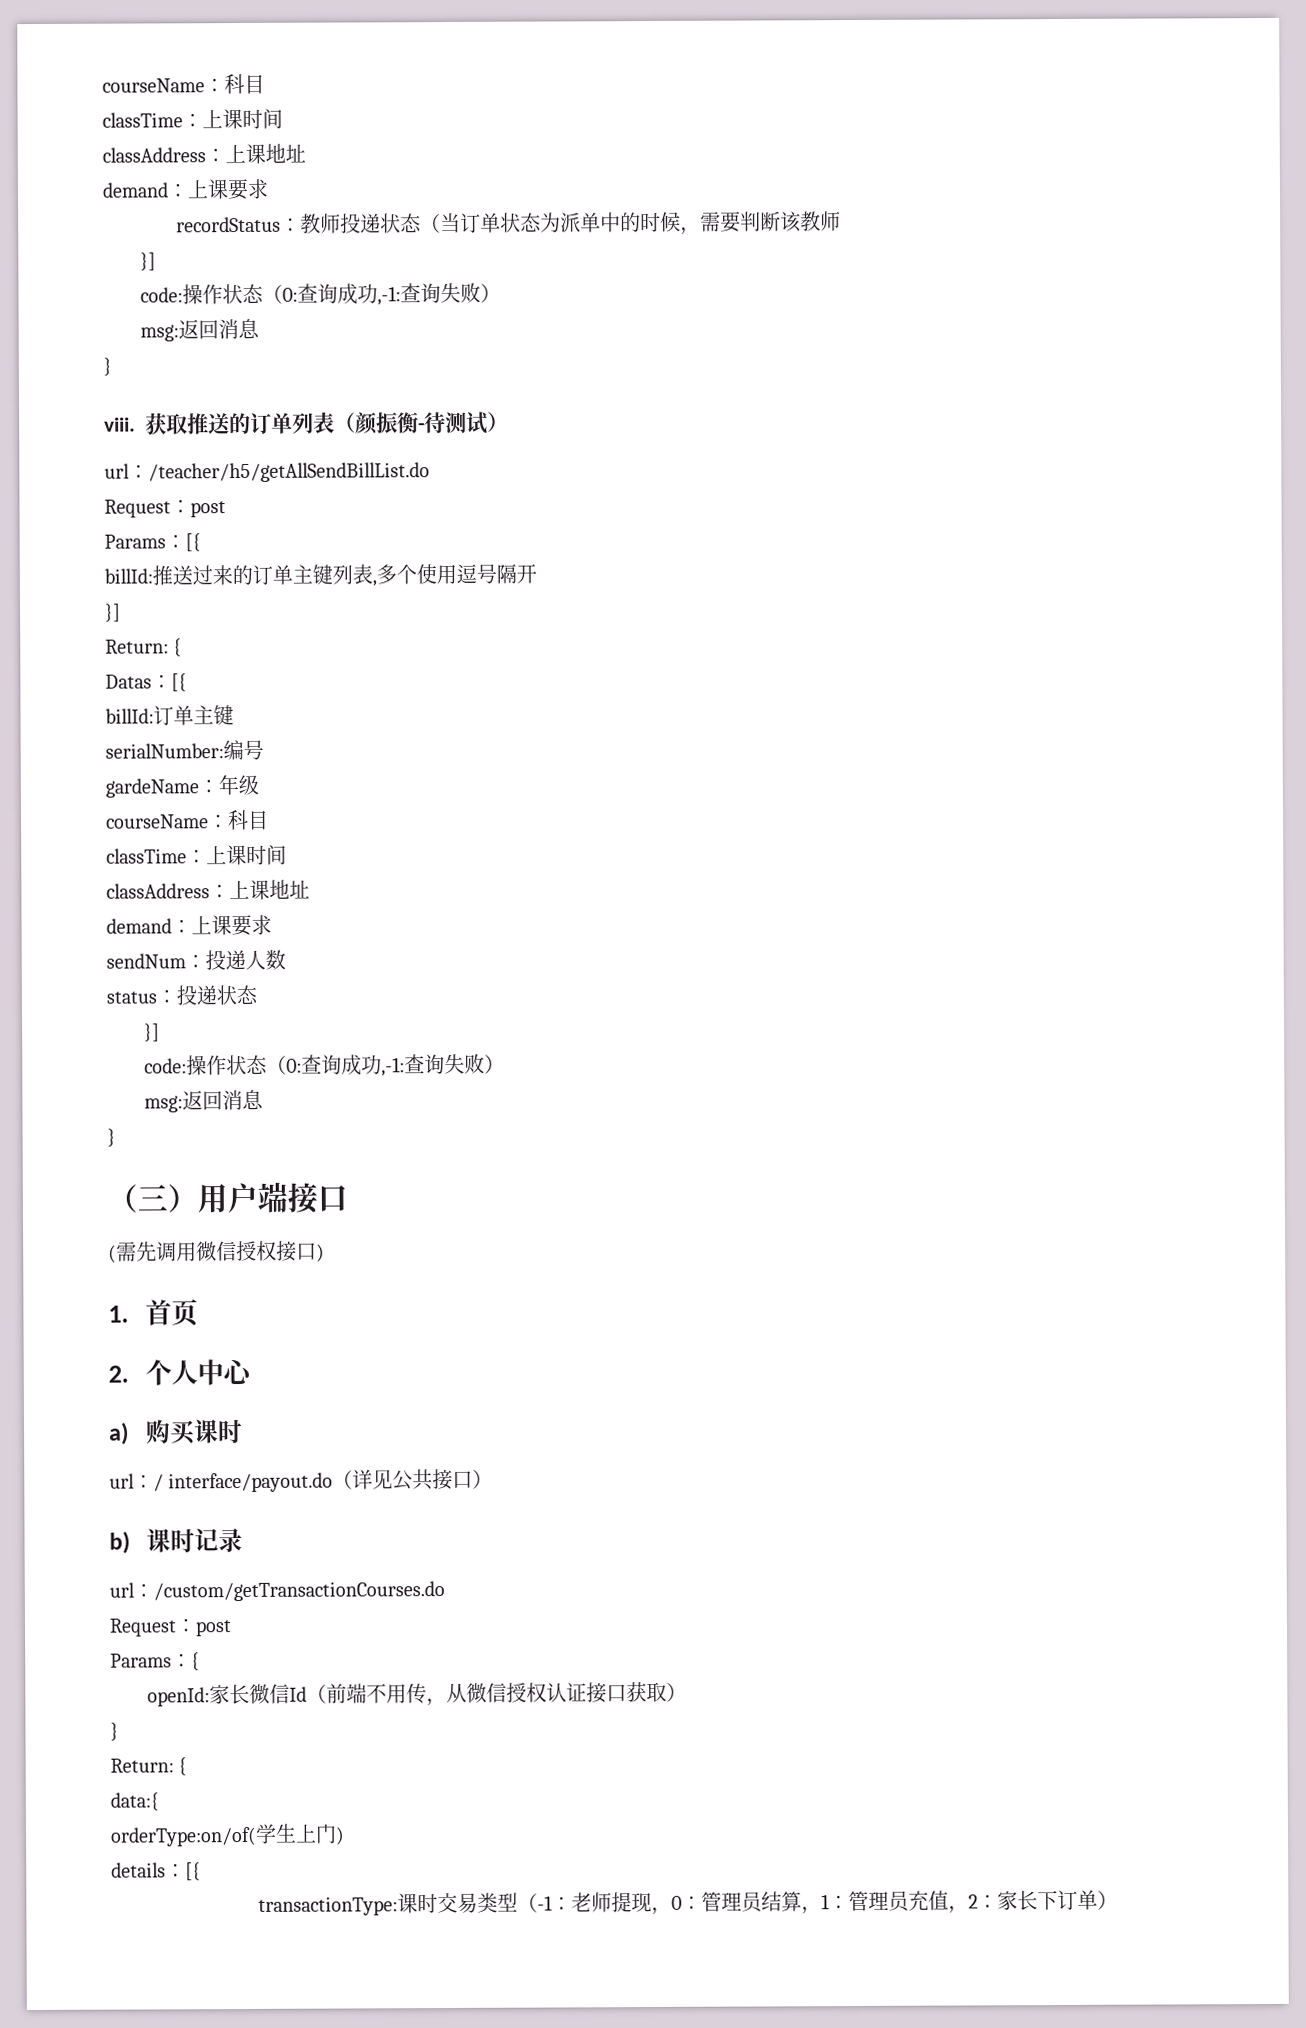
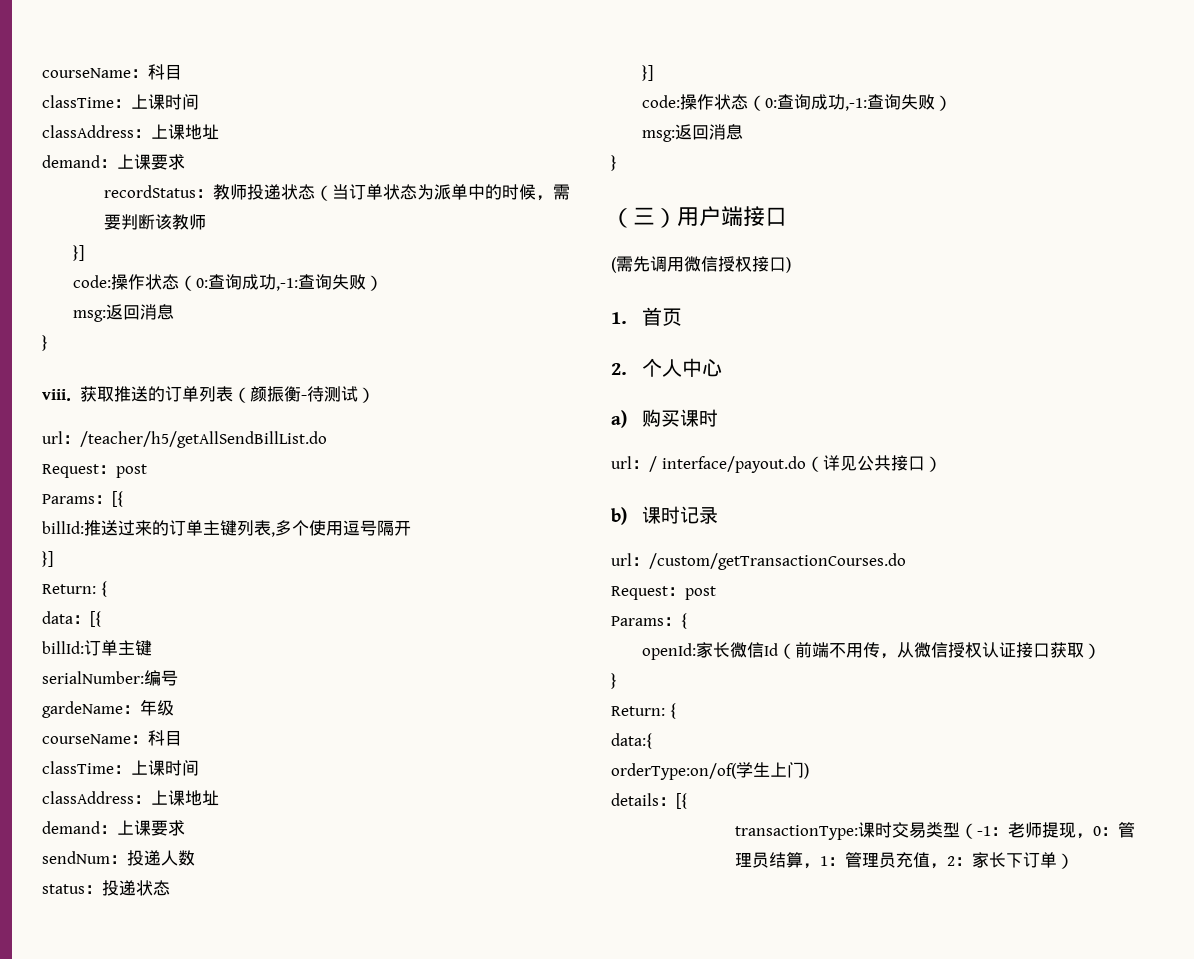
- Datas：[{
+ data：[{

